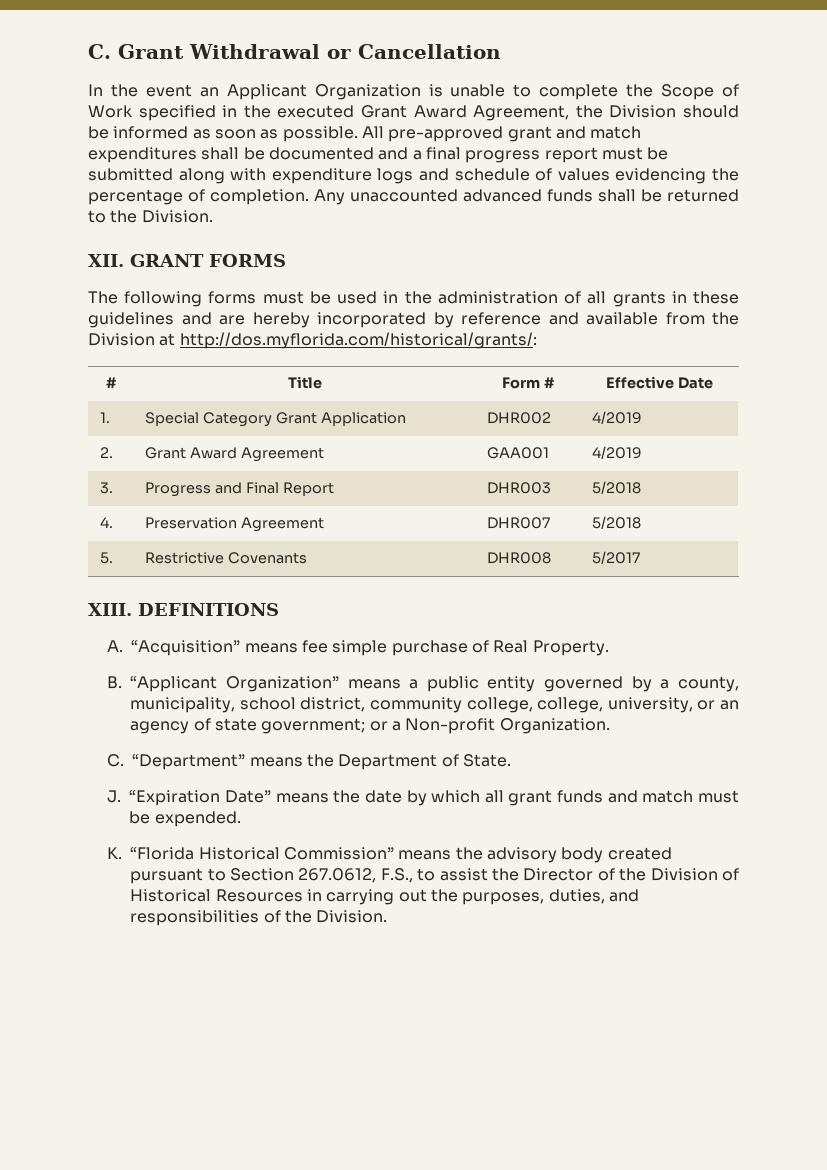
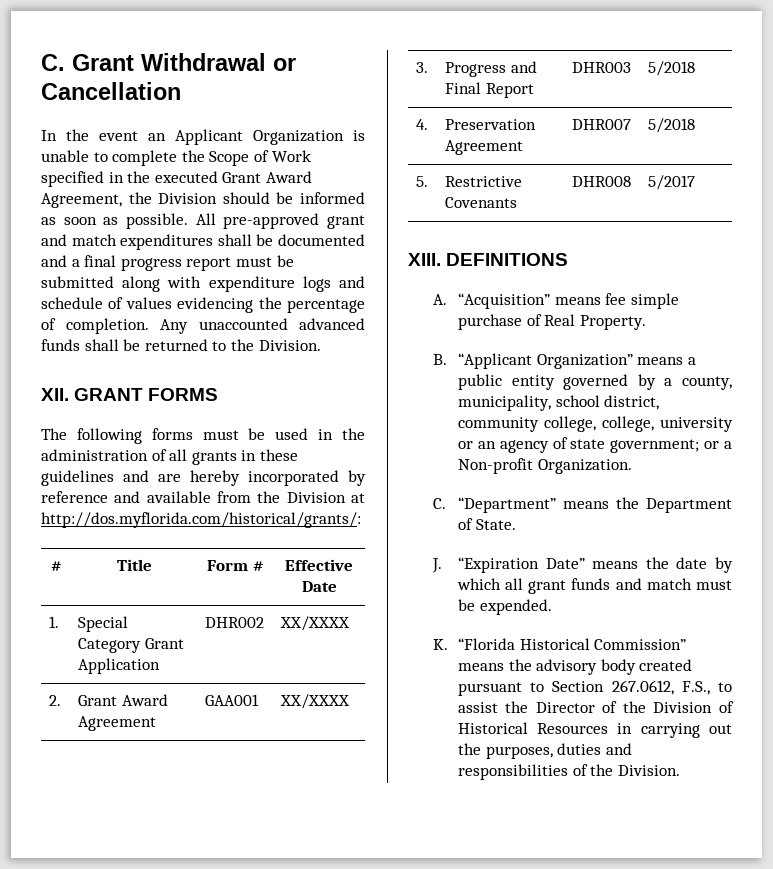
- 1. | Special Category Grant Application | DHR002 | 4/2019
+ 1. | Special Category Grant Application | DHR002 | XX/XXXX
- 2. | Grant Award Agreement | GAA001 | 4/2019
+ 2. | Grant Award Agreement | GAA001 | XX/XXXX
- B. “Applicant Organization” means a public entity governed by a county, municipality, school district, community college, college, university, or an agency of state government; or a Non-profit Organization.
+ B. “Applicant Organization” means a public entity governed by a county, municipality, school district, community college, college, university or an agency of state government; or a Non-profit Organization.
- K. “Florida Historical Commission” means the advisory body created pursuant to Section 267.0612, F.S., to assist the Director of the Division of Historical Resources in carrying out the purposes, duties, and responsibilities of the Division.
+ K. “Florida Historical Commission” means the advisory body created pursuant to Section 267.0612, F.S., to assist the Director of the Division of Historical Resources in carrying out the purposes, duties and responsibilities of the Division.

